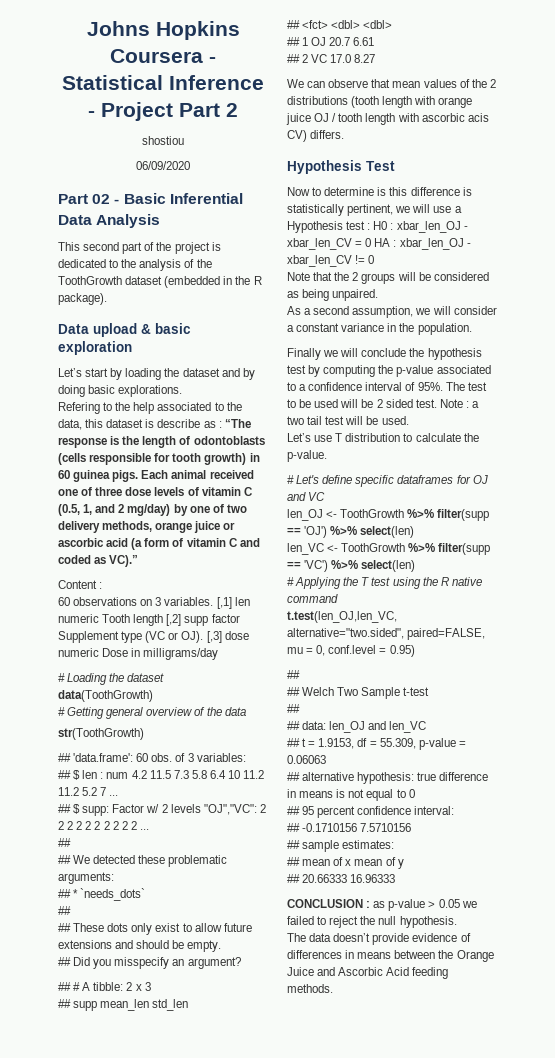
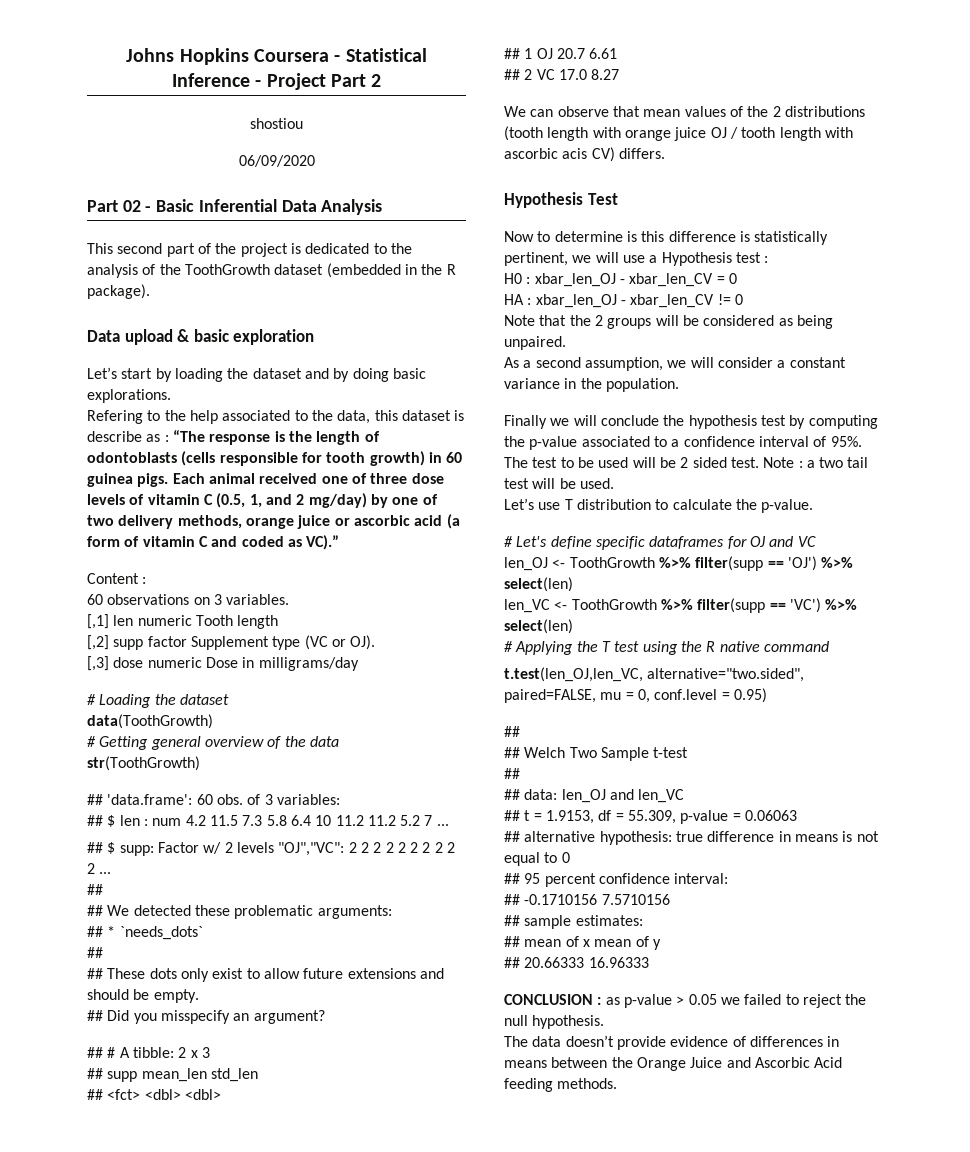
- 60 observations on 3 variables. [,1] len numeric Tooth length [,2] supp factor Supplement type (VC or OJ). [,3] dose numeric Dose in milligrams/day
+ 60 observations on 3 variables.
+ [,1] len numeric Tooth length
+ [,2] supp factor Supplement type (VC or OJ).
+ [,3] dose numeric Dose in milligrams/day
- Now to determine is this difference is statistically pertinent, we will use a Hypothesis test : H0 : xbar_len_OJ - xbar_len_CV = 0 HA : xbar_len_OJ - xbar_len_CV != 0
+ Now to determine is this difference is statistically pertinent, we will use a Hypothesis test :
+ H0 : xbar_len_OJ - xbar_len_CV = 0
+ HA : xbar_len_OJ - xbar_len_CV != 0

